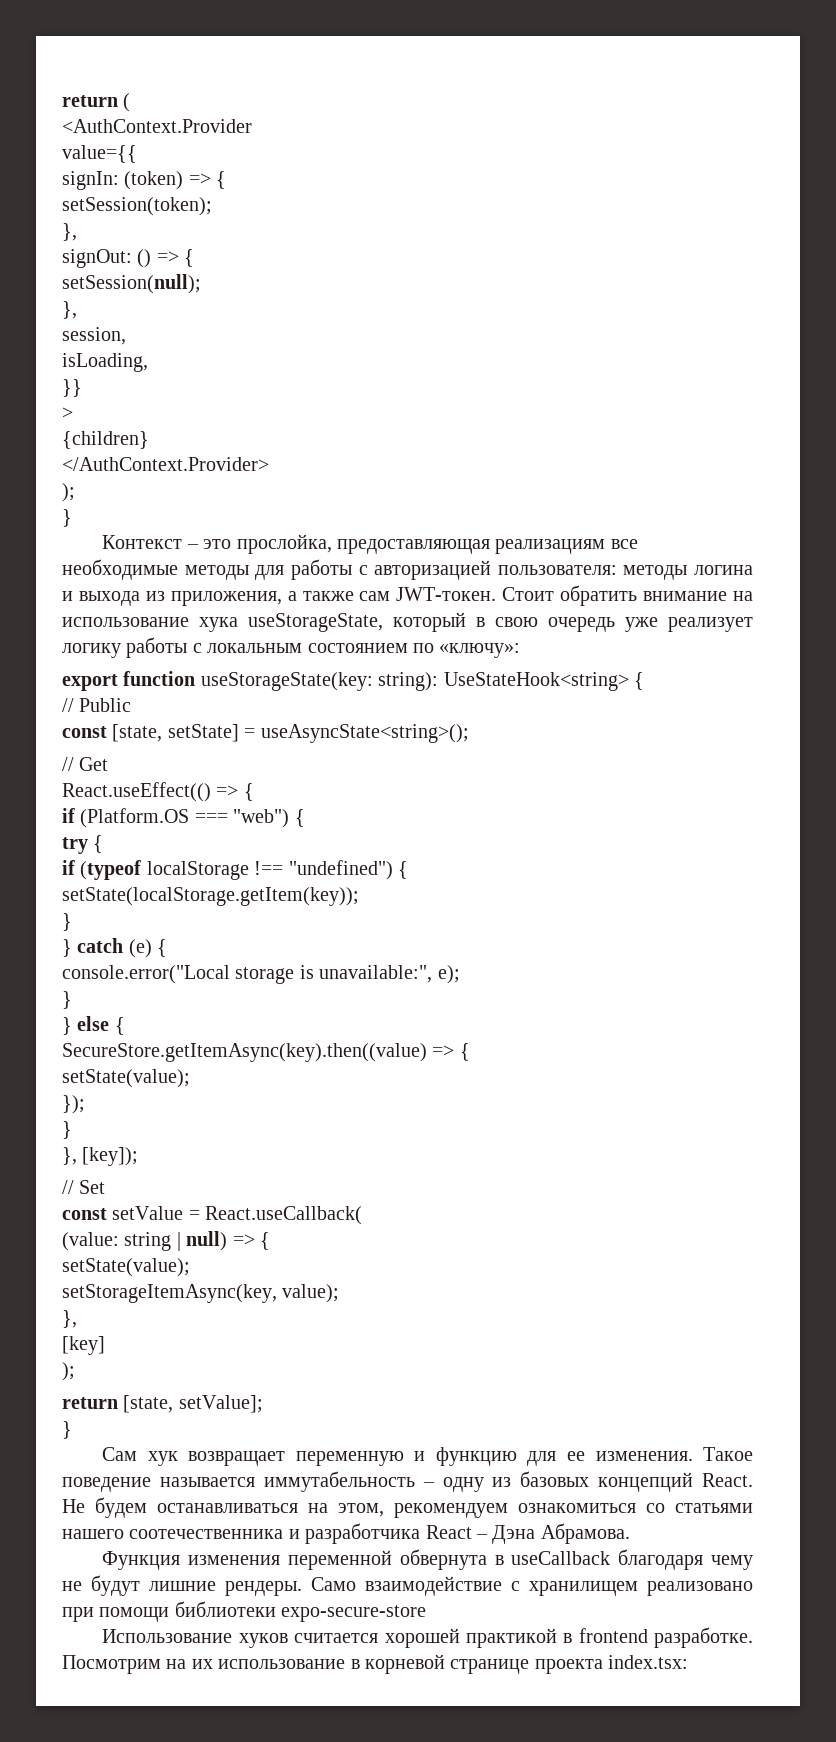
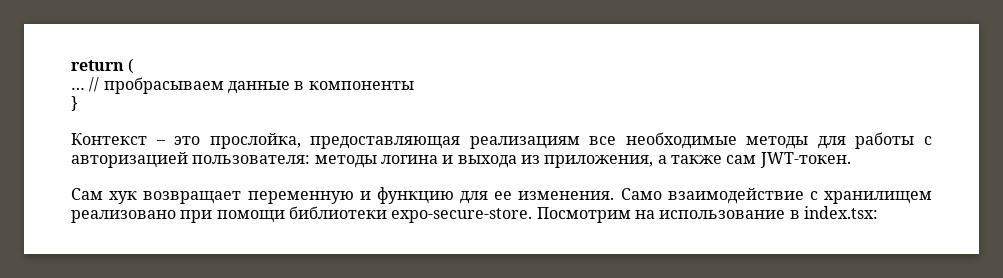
- <AuthContext.Provider
- value={{
- signIn: (token) => {
- setSession(token);
- },
- signOut: () => {
- setSession(null);
- },
- session,
- isLoading,
- }}
- >
- {children}
- </AuthContext.Provider>
- );
+ … // пробрасываем данные в компоненты
- Стоит обратить внимание на использование хука useStorageState, который в свою очередь уже реализует логику работы с локальным состоянием по «ключу»:
- export function useStorageState(key: string): UseStateHook<string> {
- // Public
- const [state, setState] = useAsyncState<string>();
- // Get
- React.useEffect(() => {
- if (Platform.OS === "web") {
- try {
- if (typeof localStorage !== "undefined") {
- setState(localStorage.getItem(key));
- }
- } catch (e) {
- console.error("Local storage is unavailable:", e);
- }
- } else {
- SecureStore.getItemAsync(key).then((value) => {
- setState(value);
- });
- }
- }, [key]);
- // Set
- const setValue = React.useCallback(
- (value: string | null) => {
- setState(value);
- setStorageItemAsync(key, value);
- },
- [key]
- );
- return [state, setValue];
- }
- Такое поведение называется иммутабельность – одну из базовых концепций React. Не будем останавливаться на этом, рекомендуем ознакомиться со статьями нашего соотечественника и разработчика React – Дэна Абрамова.
- Функция изменения переменной обвернута в useCallback благодаря чему не будут лишние рендеры.
- Само взаимодействие с хранилищем реализовано при помощи библиотеки expo-secure-store
- Использование хуков считается хорошей практикой в frontend разработке.
+ Само взаимодействие с хранилищем реализовано при помощи библиотеки expo-secure-store.
- Посмотрим на их использование в корневой странице проекта index.tsx:
+ Посмотрим на использование в index.tsx:

